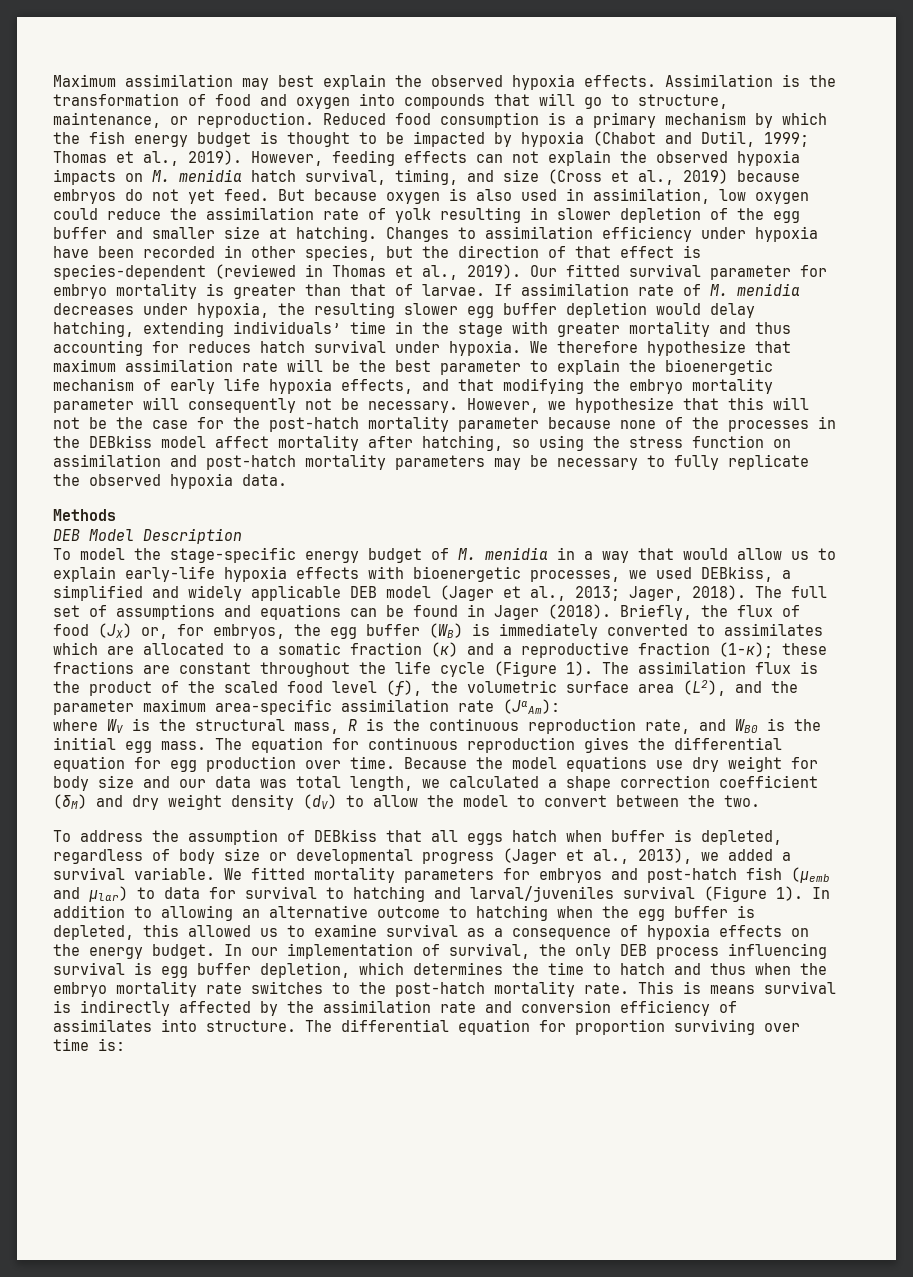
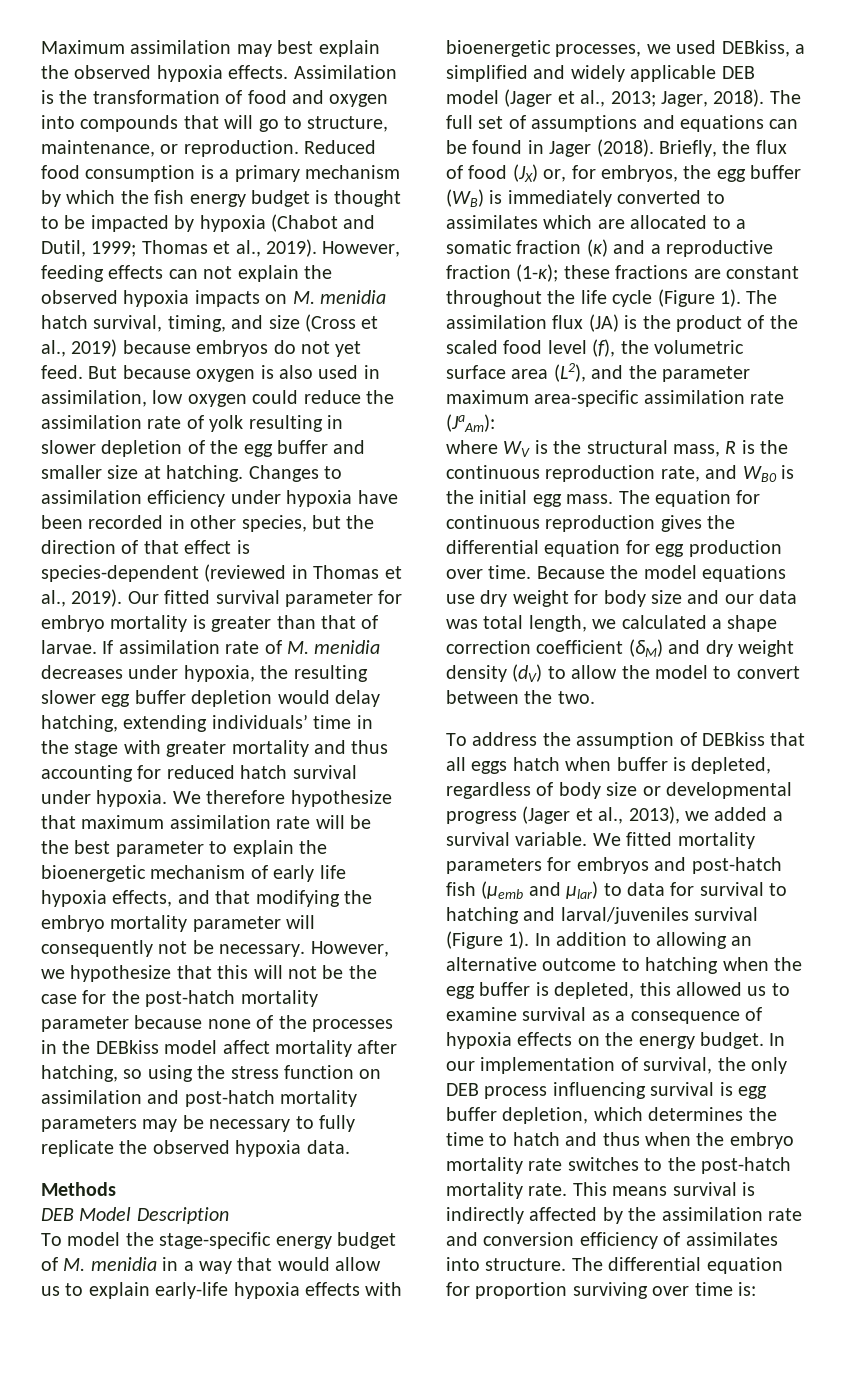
- If assimilation rate of M. menidia decreases under hypoxia, the resulting slower egg buffer depletion would delay hatching, extending individuals’ time in the stage with greater mortality and thus accounting for reduces hatch survival under hypoxia.
+ If assimilation rate of M. menidia decreases under hypoxia, the resulting slower egg buffer depletion would delay hatching, extending individuals’ time in the stage with greater mortality and thus accounting for reduced hatch survival under hypoxia.
- The assimilation flux is the product of the scaled food level (f), the volumetric surface area (L2), and the parameter maximum area-specific assimilation rate (JaAm):
+ The assimilation flux (JA) is the product of the scaled food level (f), the volumetric surface area (L2), and the parameter maximum area-specific assimilation rate (JaAm):
- This is means survival is indirectly affected by the assimilation rate and conversion efficiency of assimilates into structure.
+ This means survival is indirectly affected by the assimilation rate and conversion efficiency of assimilates into structure.

